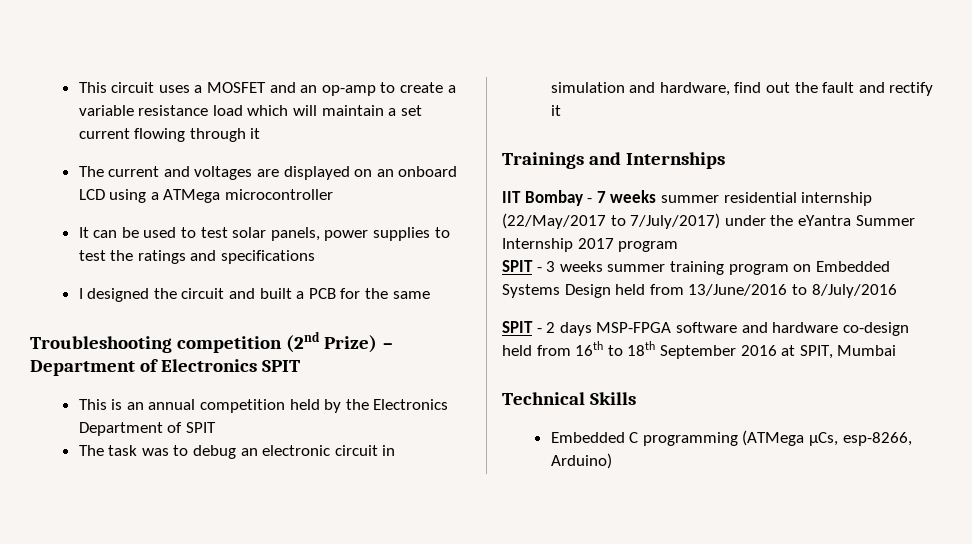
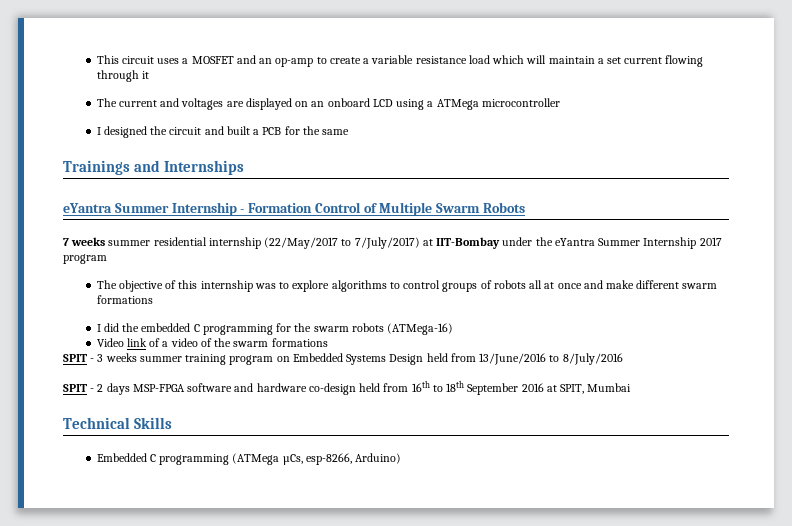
- It can be used to test solar panels, power supplies to test the ratings and specifications
- Troubleshooting competition (2nd Prize) – Department of Electronics SPIT
- This is an annual competition held by the Electronics Department of SPIT
- The task was to debug an electronic circuit in simulation and hardware, find out the fault and rectify it
  Trainings and Internships
- IIT Bombay - 7 weeks summer residential internship (22/May/2017 to 7/July/2017) under the eYantra Summer Internship 2017 program
+ eYantra Summer Internship - Formation Control of Multiple Swarm Robots
+ 7 weeks summer residential internship (22/May/2017 to 7/July/2017) at IIT-Bombay under the eYantra Summer Internship 2017 program
+ The objective of this internship was to explore algorithms to control groups of robots all at once and make different swarm formations
+ I did the embedded C programming for the swarm robots (ATMega-16)
+ Video link of a video of the swarm formations

